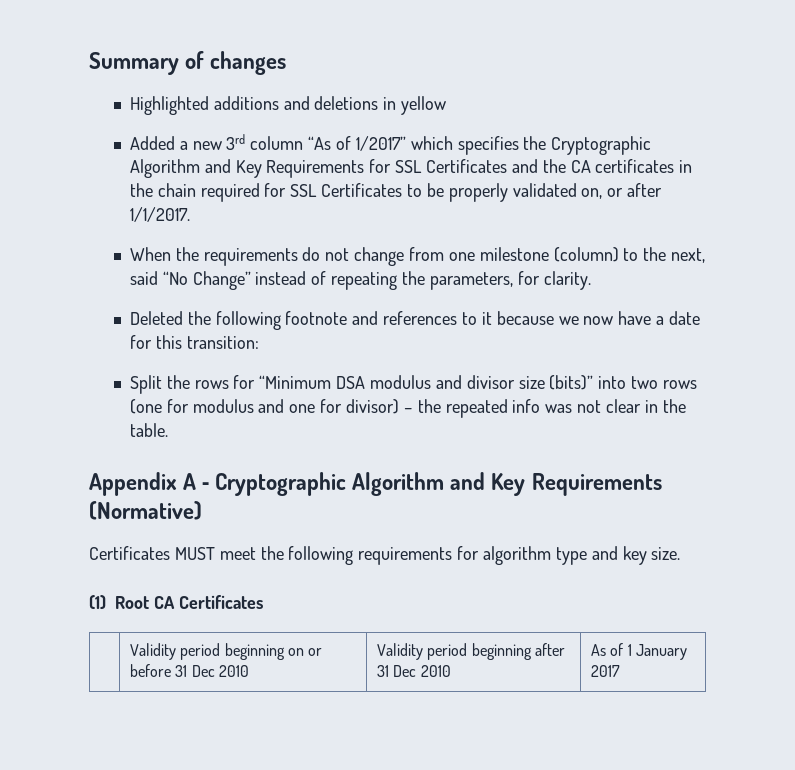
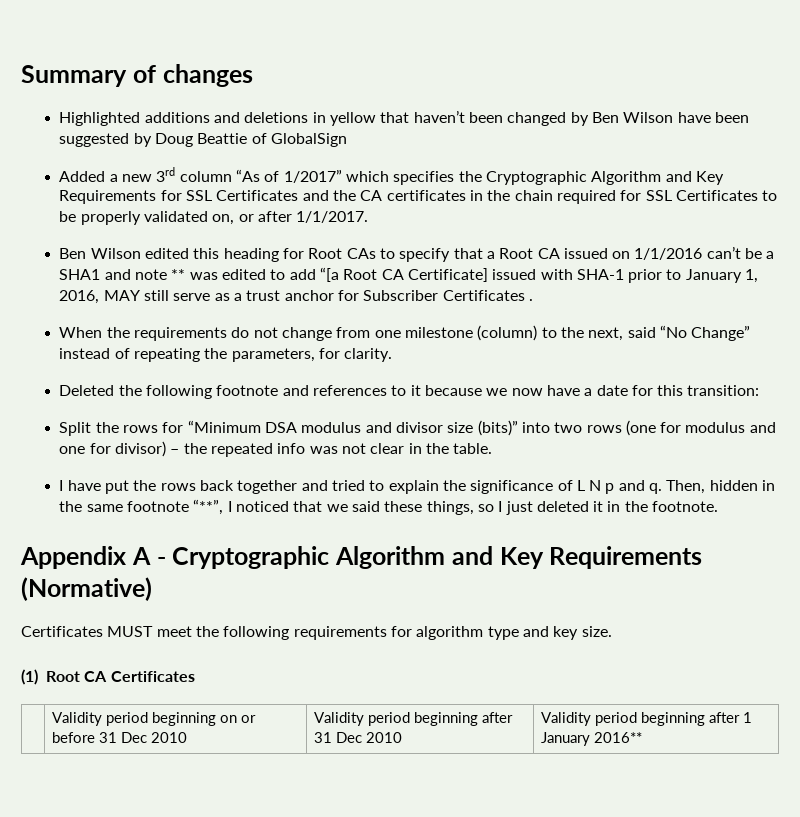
- Highlighted additions and deletions in yellow
+ Highlighted additions and deletions in yellow that haven’t been changed by Ben Wilson have been suggested by Doug Beattie of GlobalSign
+ Ben Wilson edited this heading for Root CAs to specify that a Root CA issued on 1/1/2016 can’t be a SHA1 and note ** was edited to add “[a Root CA Certificate] issued with SHA-1 prior to January 1, 2016, MAY still serve as a trust anchor for Subscriber Certificates .
+ I have put the rows back together and tried to explain the significance of L N p and q. Then, hidden in the same footnote “**”, I noticed that we said these things, so I just deleted it in the footnote.
- | Validity period beginning on or before 31 Dec 2010 | Validity period beginning after 31 Dec 2010 | As of 1 January 2017
+ | Validity period beginning on or before 31 Dec 2010 | Validity period beginning after 31 Dec 2010 | Validity period beginning after 1 January 2016**

